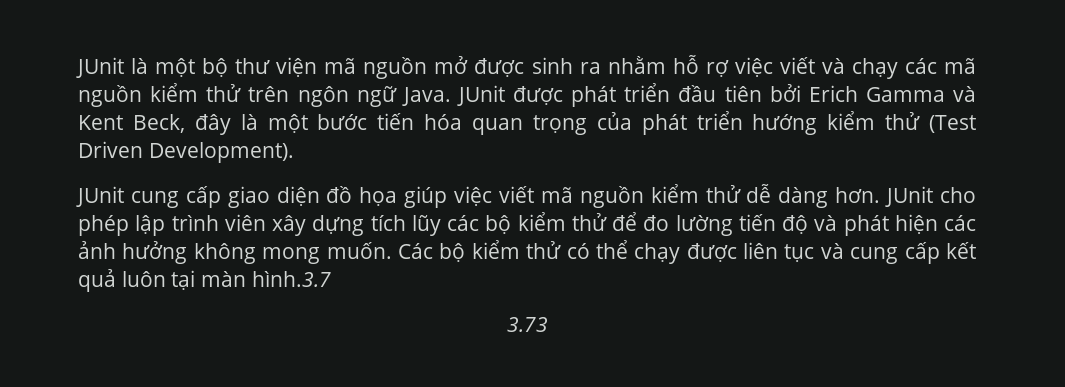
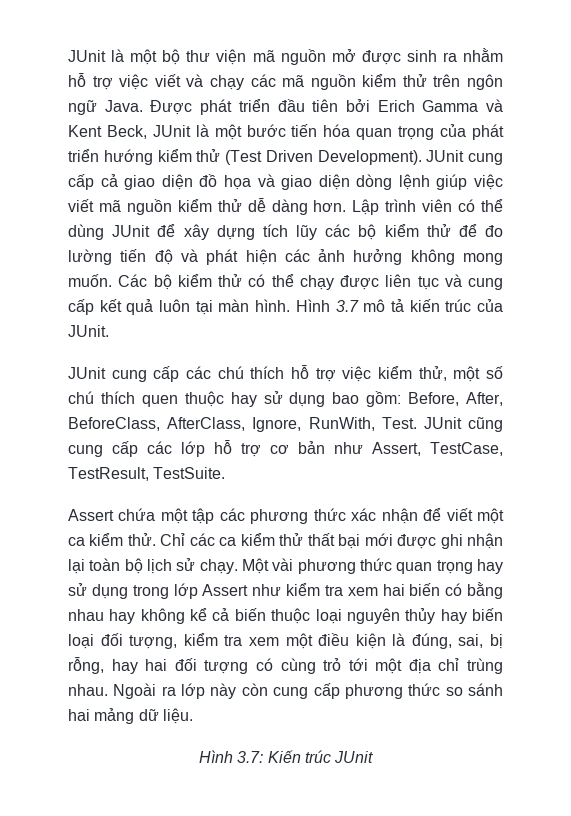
- JUnit là một bộ thư viện mã nguồn mở được sinh ra nhằm hỗ rợ việc viết và chạy các mã nguồn kiểm thử trên ngôn ngữ Java.
+ JUnit là một bộ thư viện mã nguồn mở được sinh ra nhằm hỗ trợ việc viết và chạy các mã nguồn kiểm thử trên ngôn ngữ Java.
- JUnit được phát triển đầu tiên bởi Erich Gamma và Kent Beck, đây là một bước tiến hóa quan trọng của phát triển hướng kiểm thử (Test Driven Development).
- JUnit cung cấp giao diện đồ họa giúp việc viết mã nguồn kiểm thử dễ dàng hơn.
+ Được phát triển đầu tiên bởi Erich Gamma và Kent Beck, JUnit là một bước tiến hóa quan trọng của phát triển hướng kiểm thử (Test Driven Development). JUnit cung cấp cả giao diện đồ họa và giao diện dòng lệnh giúp việc viết mã nguồn kiểm thử dễ dàng hơn.
- JUnit cho phép lập trình viên xây dựng tích lũy các bộ kiểm thử để đo lường tiến độ và phát hiện các ảnh hưởng không mong muốn.
+ Lập trình viên có thể dùng JUnit để xây dựng tích lũy các bộ kiểm thử để đo lường tiến độ và phát hiện các ảnh hưởng không mong muốn.
- Các bộ kiểm thử có thể chạy được liên tục và cung cấp kết quả luôn tại màn hình.3.7
- 3.73
+ Các bộ kiểm thử có thể chạy được liên tục và cung cấp kết quả luôn tại màn hình. Hình 3.7 mô tả kiến trúc của JUnit.
+ JUnit cung cấp các chú thích hỗ trợ việc kiểm thử, một số chú thích quen thuộc hay sử dụng bao gồm: Before, After, BeforeClass, AfterClass, Ignore, RunWith, Test. JUnit cũng cung cấp các lớp hỗ trợ cơ bản như Assert, TestCase, TestResult, TestSuite.
+ Assert chứa một tập các phương thức xác nhận để viết một ca kiểm thử. Chỉ các ca kiểm thử thất bại mới được ghi nhận lại toàn bộ lịch sử chạy. Một vài phương thức quan trọng hay sử dụng trong lớp Assert như kiểm tra xem hai biến có bằng nhau hay không kể cả biến thuộc loại nguyên thủy hay biến loại đối tượng, kiểm tra xem một điều kiện là đúng, sai, bị rỗng, hay hai đối tượng có cùng trỏ tới một địa chỉ trùng nhau. Ngoài ra lớp này còn cung cấp phương thức so sánh hai mảng dữ liệu.
+ Hình 3.7: Kiến trúc JUnit

